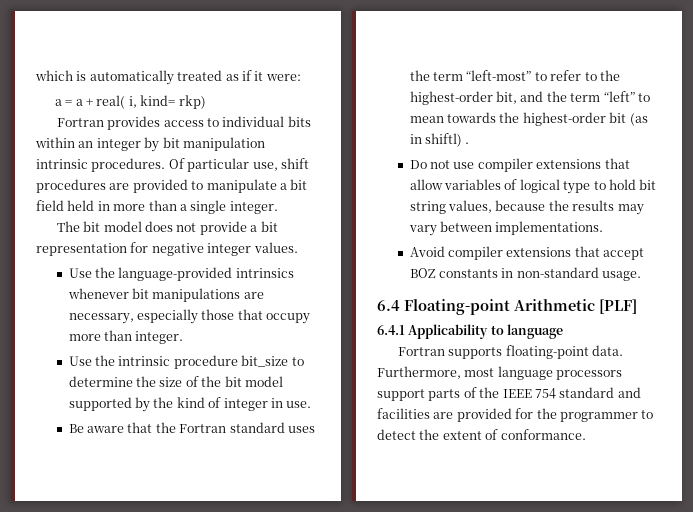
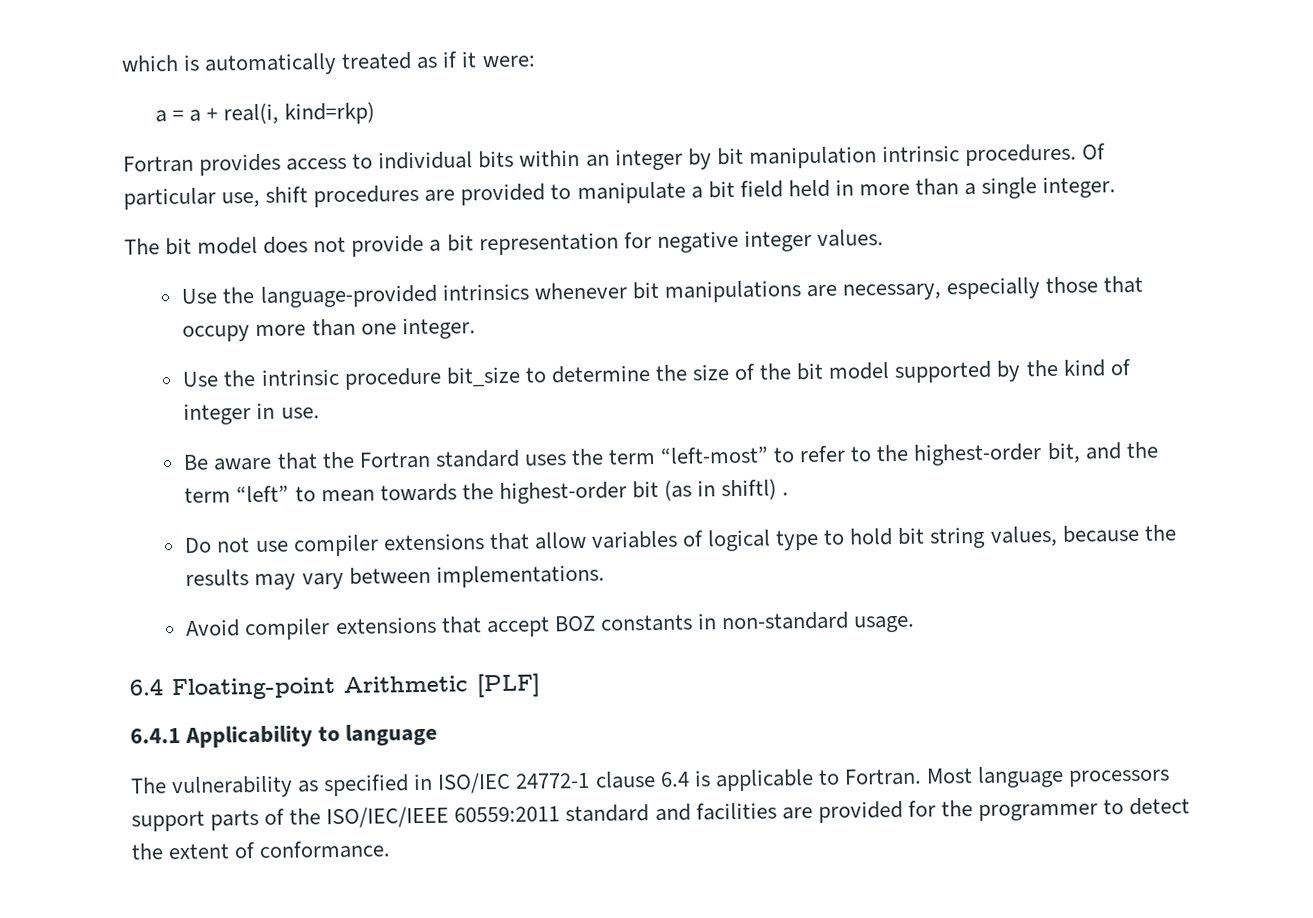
- a = a + real( i, kind= rkp)
+ a = a + real(i, kind=rkp)
- Use the language-provided intrinsics whenever bit manipulations are necessary, especially those that occupy more than integer.
+ Use the language-provided intrinsics whenever bit manipulations are necessary, especially those that occupy more than one integer.
- Fortran supports floating-point data. Furthermore, most language processors support parts of the IEEE 754 standard and facilities are provided for the programmer to detect the extent of conformance.
+ The vulnerability as specified in ISO/IEC 24772-1 clause 6.4 is applicable to Fortran. Most language processors support parts of the ISO/IEC/IEEE 60559:2011 standard and facilities are provided for the programmer to detect the extent of conformance.

